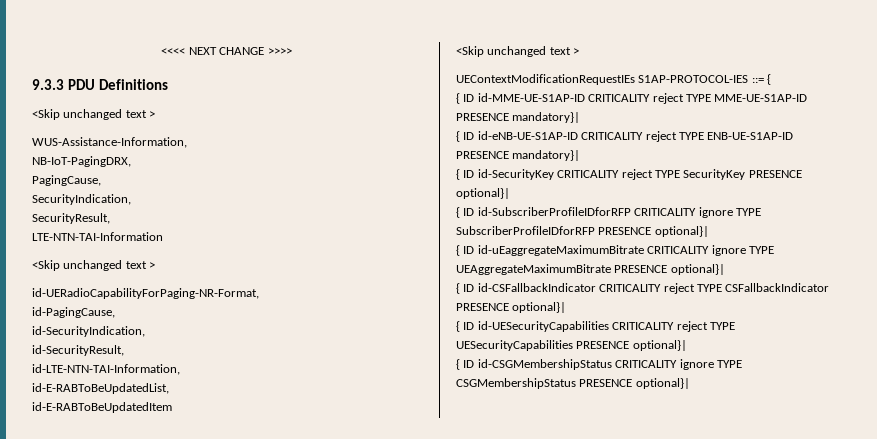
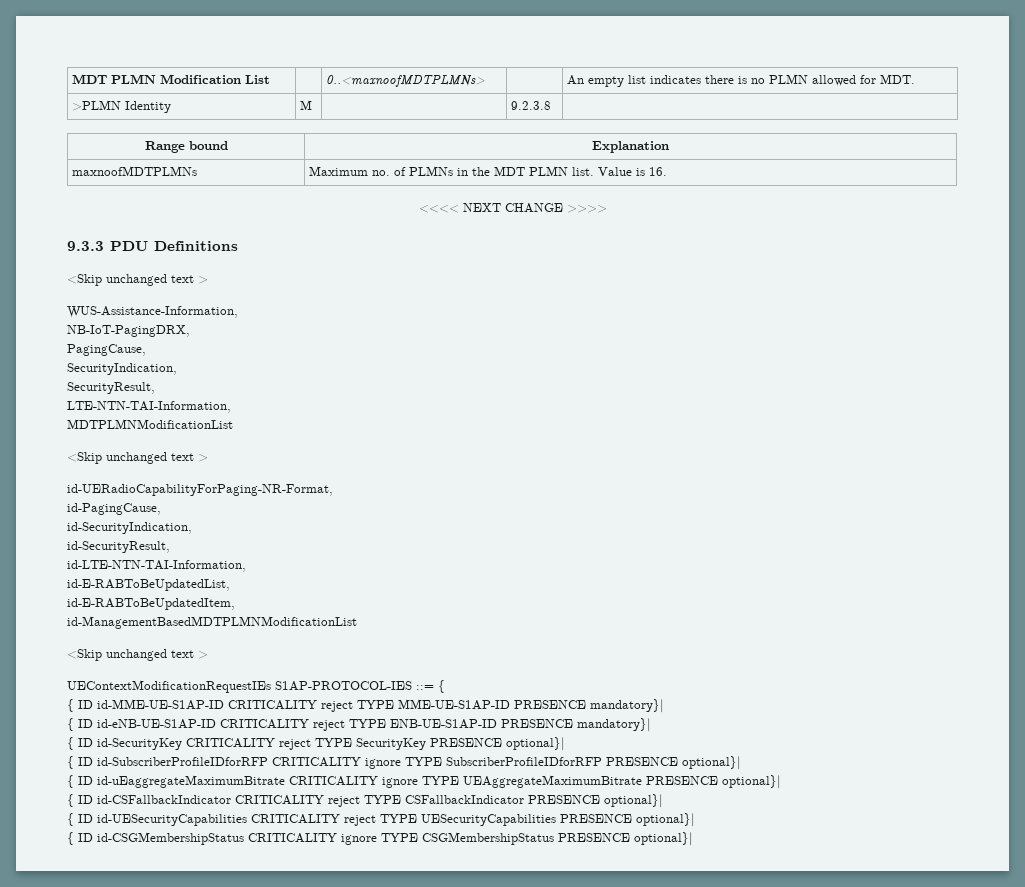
+ MDT PLMN Modification List | | 0..<maxnoofMDTPLMNs> | | An empty list indicates there is no PLMN allowed for MDT.
+ >PLMN Identity | M | | 9.2.3.8 |
+ Range bound | Explanation
+ maxnoofMDTPLMNs | Maximum no. of PLMNs in the MDT PLMN list. Value is 16.
- LTE-NTN-TAI-Information
+ LTE-NTN-TAI-Information,
+ MDTPLMNModificationList
- id-E-RABToBeUpdatedItem
+ id-E-RABToBeUpdatedItem,
+ id-ManagementBasedMDTPLMNModificationList

